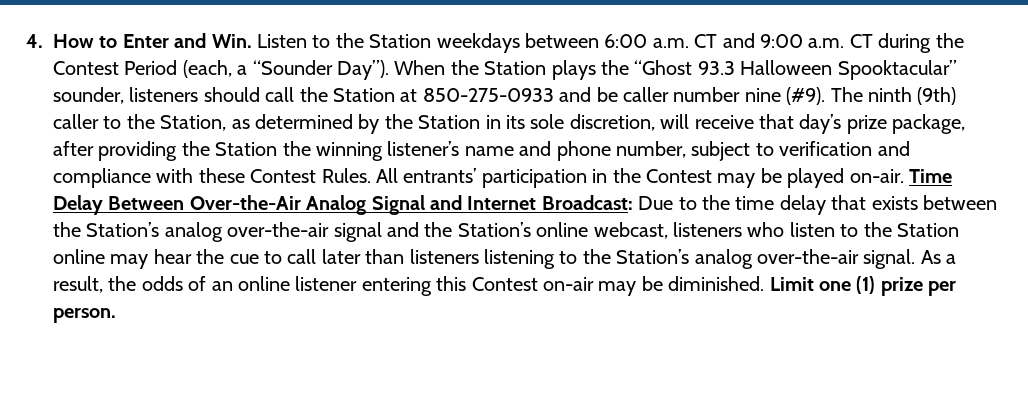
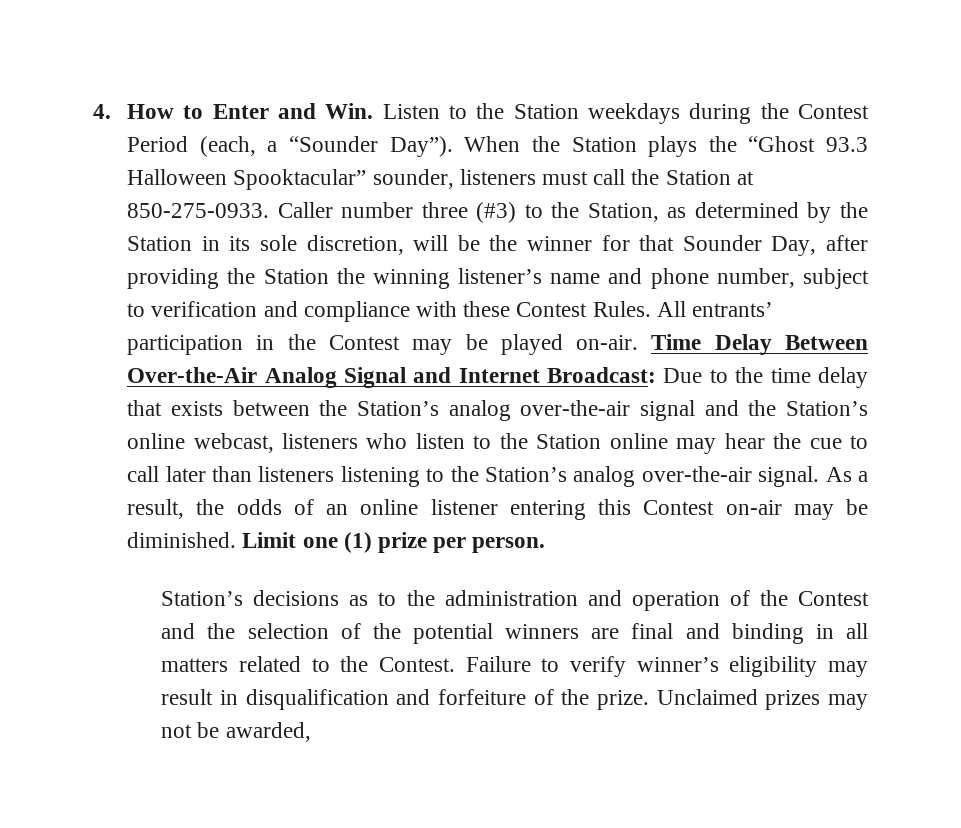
- 4. How to Enter and Win. Listen to the Station weekdays between 6:00 a.m. CT and 9:00 a.m. CT during the Contest Period (each, a “Sounder Day”).
+ 4. How to Enter and Win. Listen to the Station weekdays during the Contest Period (each, a “Sounder Day”).
- When the Station plays the “Ghost 93.3 Halloween Spooktacular” sounder, listeners should call the Station at 850-275-0933 and be caller number nine (#9). The ninth (9th) caller to the Station, as determined by the Station in its sole discretion, will receive that day’s prize package, after providing the Station the winning listener’s name and phone number, subject to verification and compliance with these Contest Rules.
+ When the Station plays the “Ghost 93.3 Halloween Spooktacular” sounder, listeners must call the Station at 850-275-0933. Caller number three (#3) to the Station, as determined by the Station in its sole discretion, will be the winner for that Sounder Day, after providing the Station the winning listener’s name and phone number, subject to verification and compliance with these Contest Rules.
+ Station’s decisions as to the administration and operation of the Contest and the selection of the potential winners are final and binding in all matters related to the Contest. Failure to verify winner’s eligibility may result in disqualification and forfeiture of the prize. Unclaimed prizes may not be awarded,

